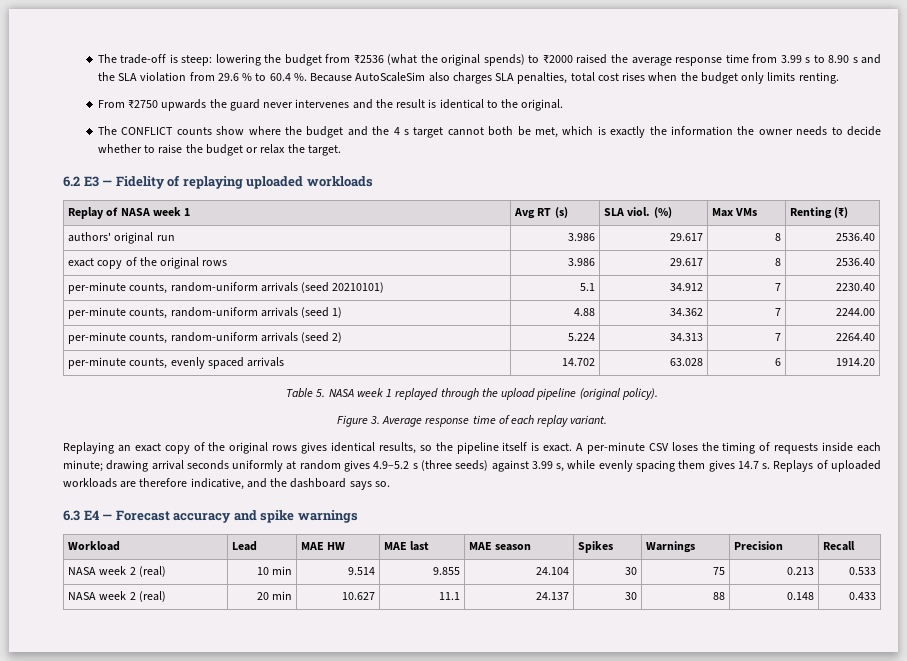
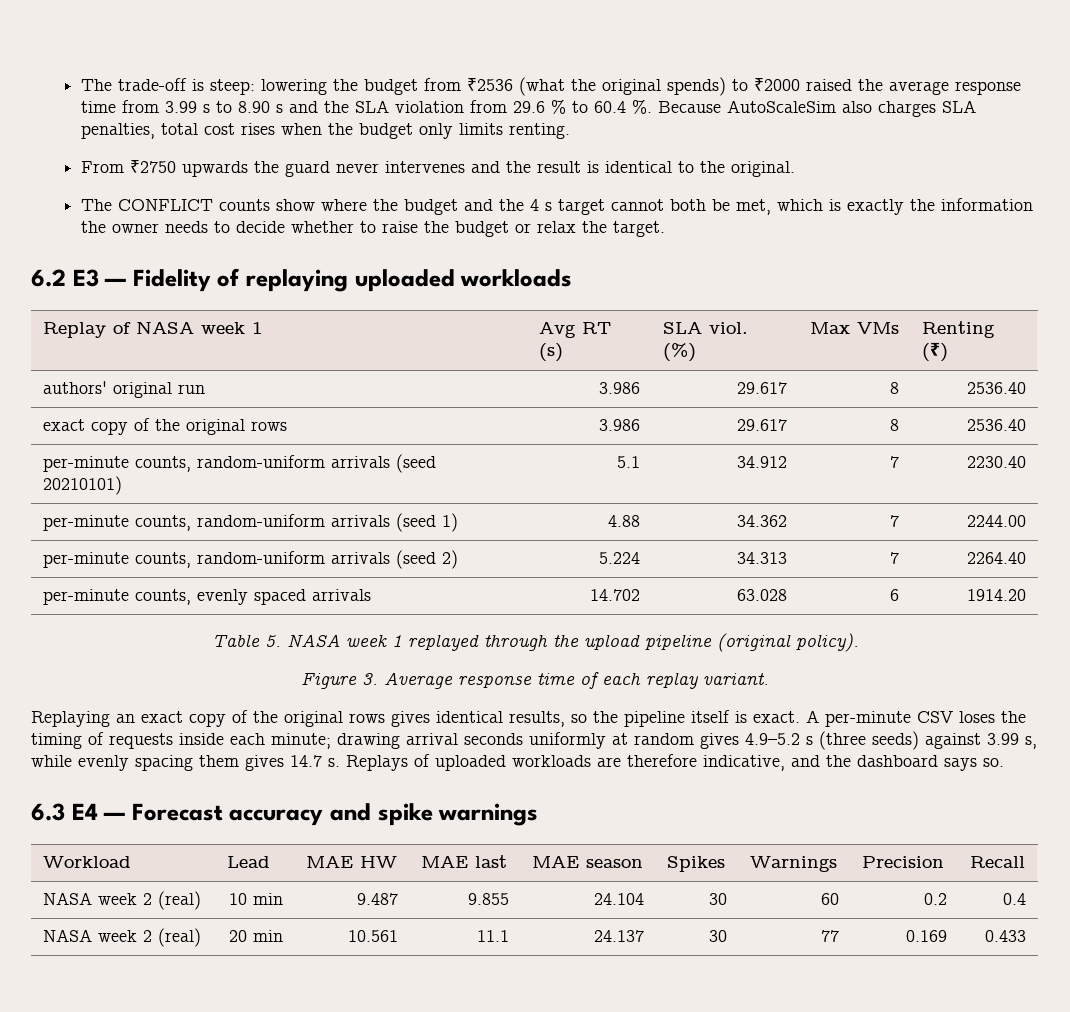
- NASA week 2 (real) | 10 min | 9.514 | 9.855 | 24.104 | 30 | 75 | 0.213 | 0.533
+ NASA week 2 (real) | 10 min | 9.487 | 9.855 | 24.104 | 30 | 60 | 0.2 | 0.4
- NASA week 2 (real) | 20 min | 10.627 | 11.1 | 24.137 | 30 | 88 | 0.148 | 0.433
+ NASA week 2 (real) | 20 min | 10.561 | 11.1 | 24.137 | 30 | 77 | 0.169 | 0.433

